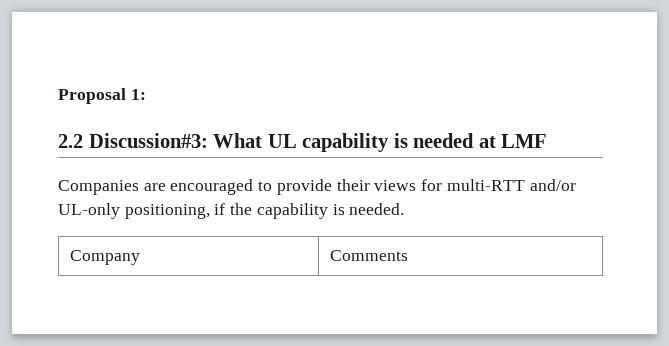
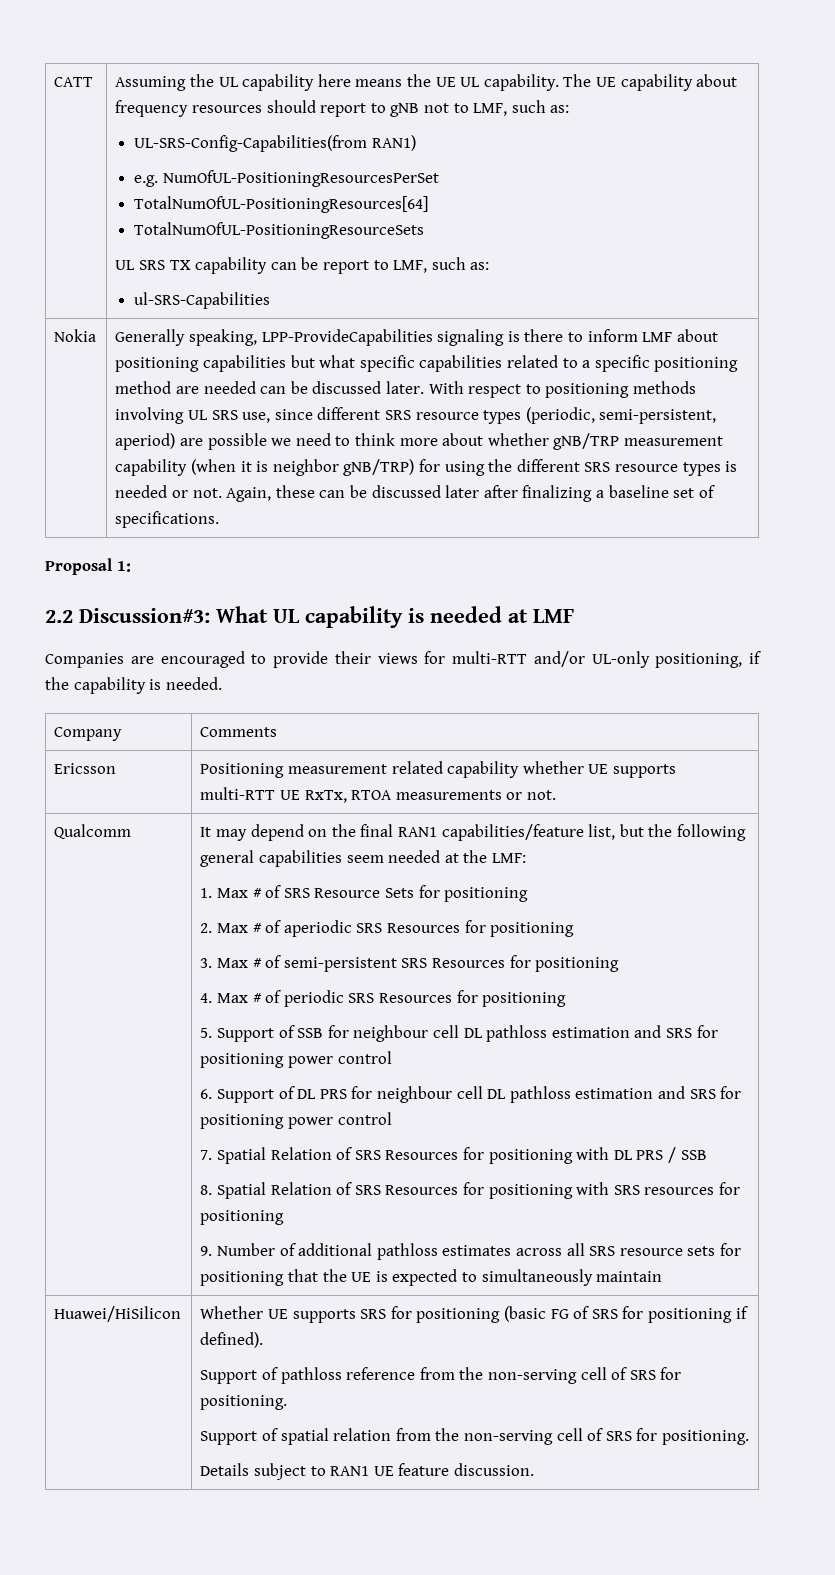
+ CATT | Assuming the UL capability here means the UE UL capability. The UE capability about frequency resources should report to gNB not to LMF, such as:
+ UL-SRS-Config-Capabilities(from RAN1)
+ e.g. NumOfUL-PositioningResourcesPerSet
+ TotalNumOfUL-PositioningResources[64]
+ TotalNumOfUL-PositioningResourceSets
+ UL SRS TX capability can be report to LMF, such as:
+ ul-SRS-Capabilities
+ Nokia | Generally speaking, LPP-ProvideCapabilities signaling is there to inform LMF about positioning capabilities but what specific capabilities related to a specific positioning method are needed can be discussed later. With respect to positioning methods involving UL SRS use, since different SRS resource types (periodic, semi-persistent, aperiod) are possible we need to think more about whether gNB/TRP measurement capability (when it is neighbor gNB/TRP) for using the different SRS resource types is needed or not. Again, these can be discussed later after finalizing a baseline set of specifications.
+ Ericsson | Positioning measurement related capability whether UE supports multi-RTT UE RxTx, RTOA measurements or not.
+ Qualcomm | It may depend on the final RAN1 capabilities/feature list, but the following general capabilities seem needed at the LMF:
+ 1. Max # of SRS Resource Sets for positioning
+ 2. Max # of aperiodic SRS Resources for positioning
+ 3. Max # of semi-persistent SRS Resources for positioning
+ 4. Max # of periodic SRS Resources for positioning
+ 5. Support of SSB for neighbour cell DL pathloss estimation and SRS for positioning power control
+ 6. Support of DL PRS for neighbour cell DL pathloss estimation and SRS for positioning power control
+ 7. Spatial Relation of SRS Resources for positioning with DL PRS / SSB
+ 8. Spatial Relation of SRS Resources for positioning with SRS resources for positioning
+ 9. Number of additional pathloss estimates across all SRS resource sets for positioning that the UE is expected to simultaneously maintain
+ Huawei/HiSilicon | Whether UE supports SRS for positioning (basic FG of SRS for positioning if defined).
+ Support of pathloss reference from the non-serving cell of SRS for positioning.
+ Support of spatial relation from the non-serving cell of SRS for positioning.
+ Details subject to RAN1 UE feature discussion.

